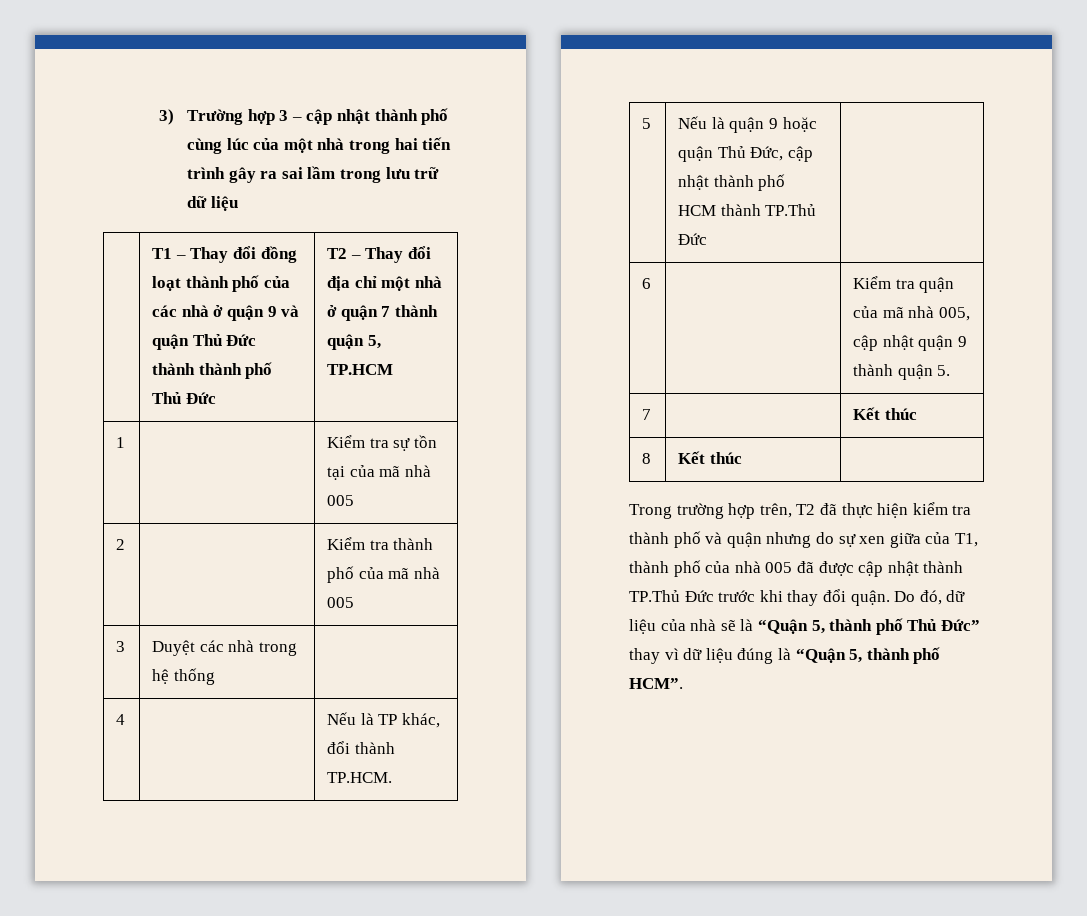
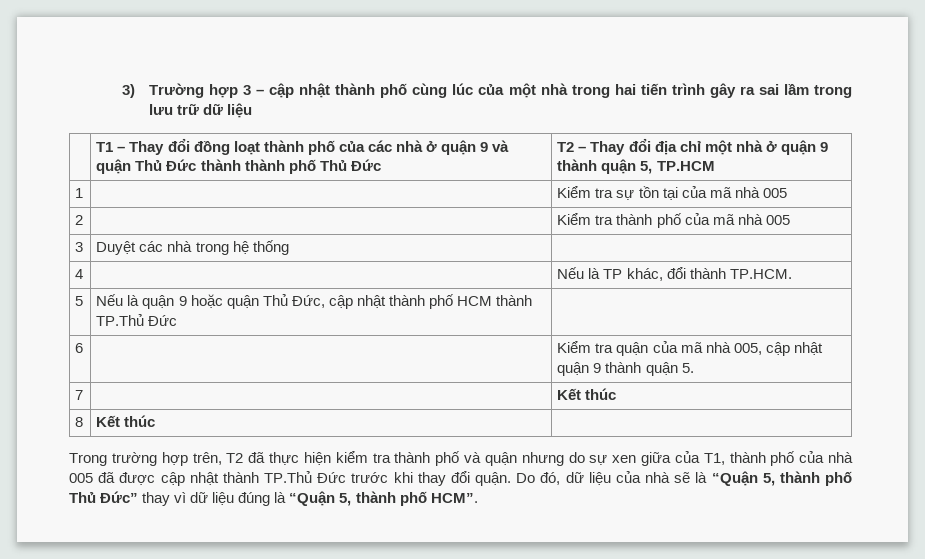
- | T1 – Thay đổi đồng loạt thành phố của các nhà ở quận 9 và quận Thủ Đức thành thành phố Thủ Đức | T2 – Thay đổi địa chỉ một nhà ở quận 7 thành quận 5, TP.HCM
+ | T1 – Thay đổi đồng loạt thành phố của các nhà ở quận 9 và quận Thủ Đức thành thành phố Thủ Đức | T2 – Thay đổi địa chỉ một nhà ở quận 9 thành quận 5, TP.HCM

